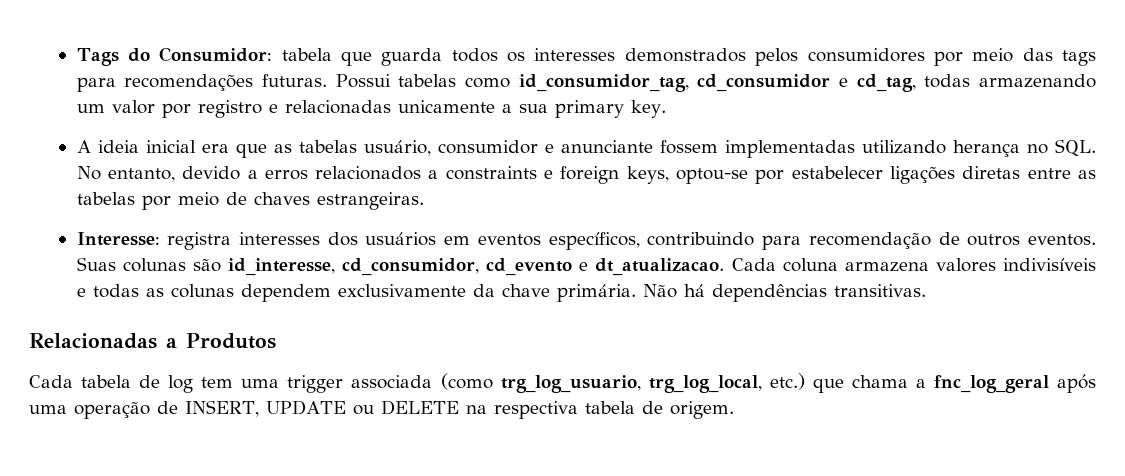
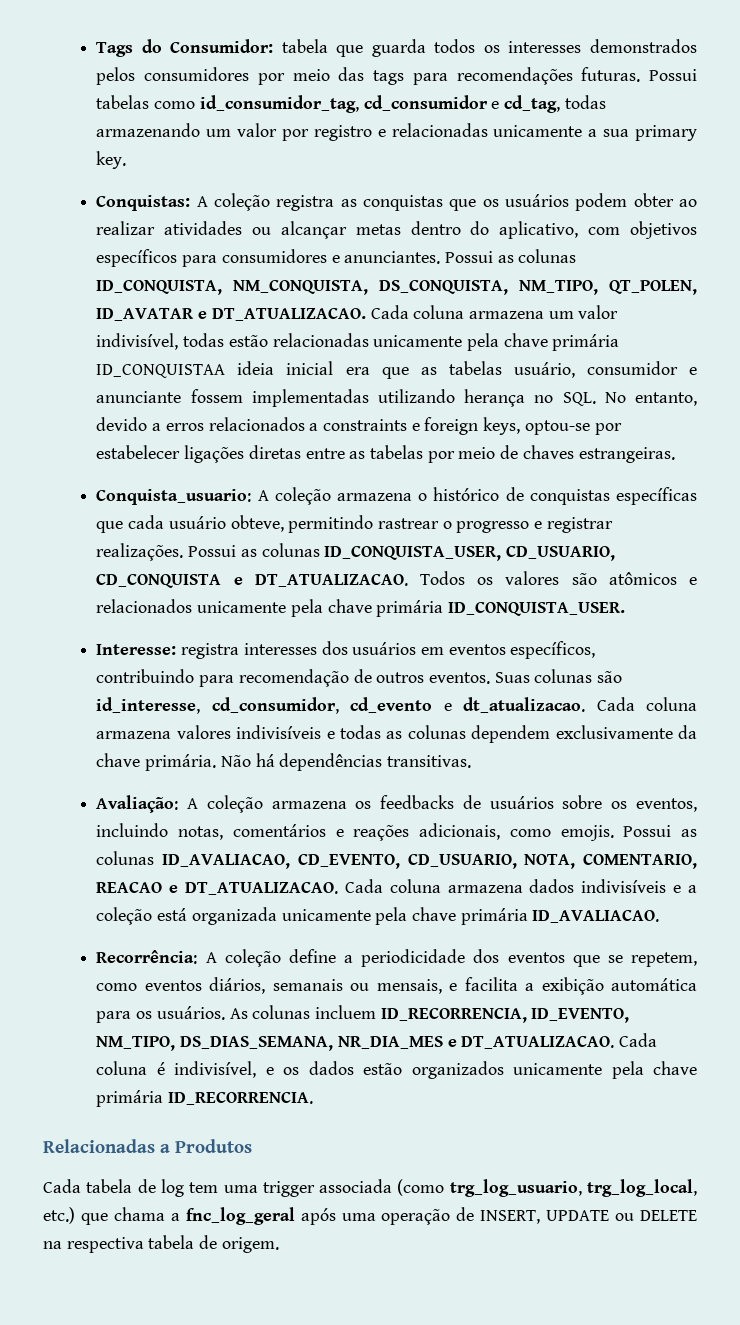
- A ideia inicial era que as tabelas usuário, consumidor e anunciante fossem implementadas utilizando herança no SQL. No entanto, devido a erros relacionados a constraints e foreign keys, optou-se por estabelecer ligações diretas entre as tabelas por meio de chaves estrangeiras.
+ Conquistas: A coleção registra as conquistas que os usuários podem obter ao realizar atividades ou alcançar metas dentro do aplicativo, com objetivos específicos para consumidores e anunciantes. Possui as colunas ID_CONQUISTA, NM_CONQUISTA, DS_CONQUISTA, NM_TIPO, QT_POLEN, ID_AVATAR e DT_ATUALIZACAO. Cada coluna armazena um valor indivisível, todas estão relacionadas unicamente pela chave primária ID_CONQUISTAA ideia inicial era que as tabelas usuário, consumidor e anunciante fossem implementadas utilizando herança no SQL. No entanto, devido a erros relacionados a constraints e foreign keys, optou-se por estabelecer ligações diretas entre as tabelas por meio de chaves estrangeiras.
+ Conquista_usuario: A coleção armazena o histórico de conquistas específicas que cada usuário obteve, permitindo rastrear o progresso e registrar realizações. Possui as colunas ID_CONQUISTA_USER, CD_USUARIO, CD_CONQUISTA e DT_ATUALIZACAO. Todos os valores são atômicos e relacionados unicamente pela chave primária ID_CONQUISTA_USER.
+ Avaliação: A coleção armazena os feedbacks de usuários sobre os eventos, incluindo notas, comentários e reações adicionais, como emojis. Possui as colunas ID_AVALIACAO, CD_EVENTO, CD_USUARIO, NOTA, COMENTARIO, REACAO e DT_ATUALIZACAO. Cada coluna armazena dados indivisíveis e a coleção está organizada unicamente pela chave primária ID_AVALIACAO.
+ Recorrência: A coleção define a periodicidade dos eventos que se repetem, como eventos diários, semanais ou mensais, e facilita a exibição automática para os usuários. As colunas incluem ID_RECORRENCIA, ID_EVENTO, NM_TIPO, DS_DIAS_SEMANA, NR_DIA_MES e DT_ATUALIZACAO. Cada coluna é indivisível, e os dados estão organizados unicamente pela chave primária ID_RECORRENCIA.

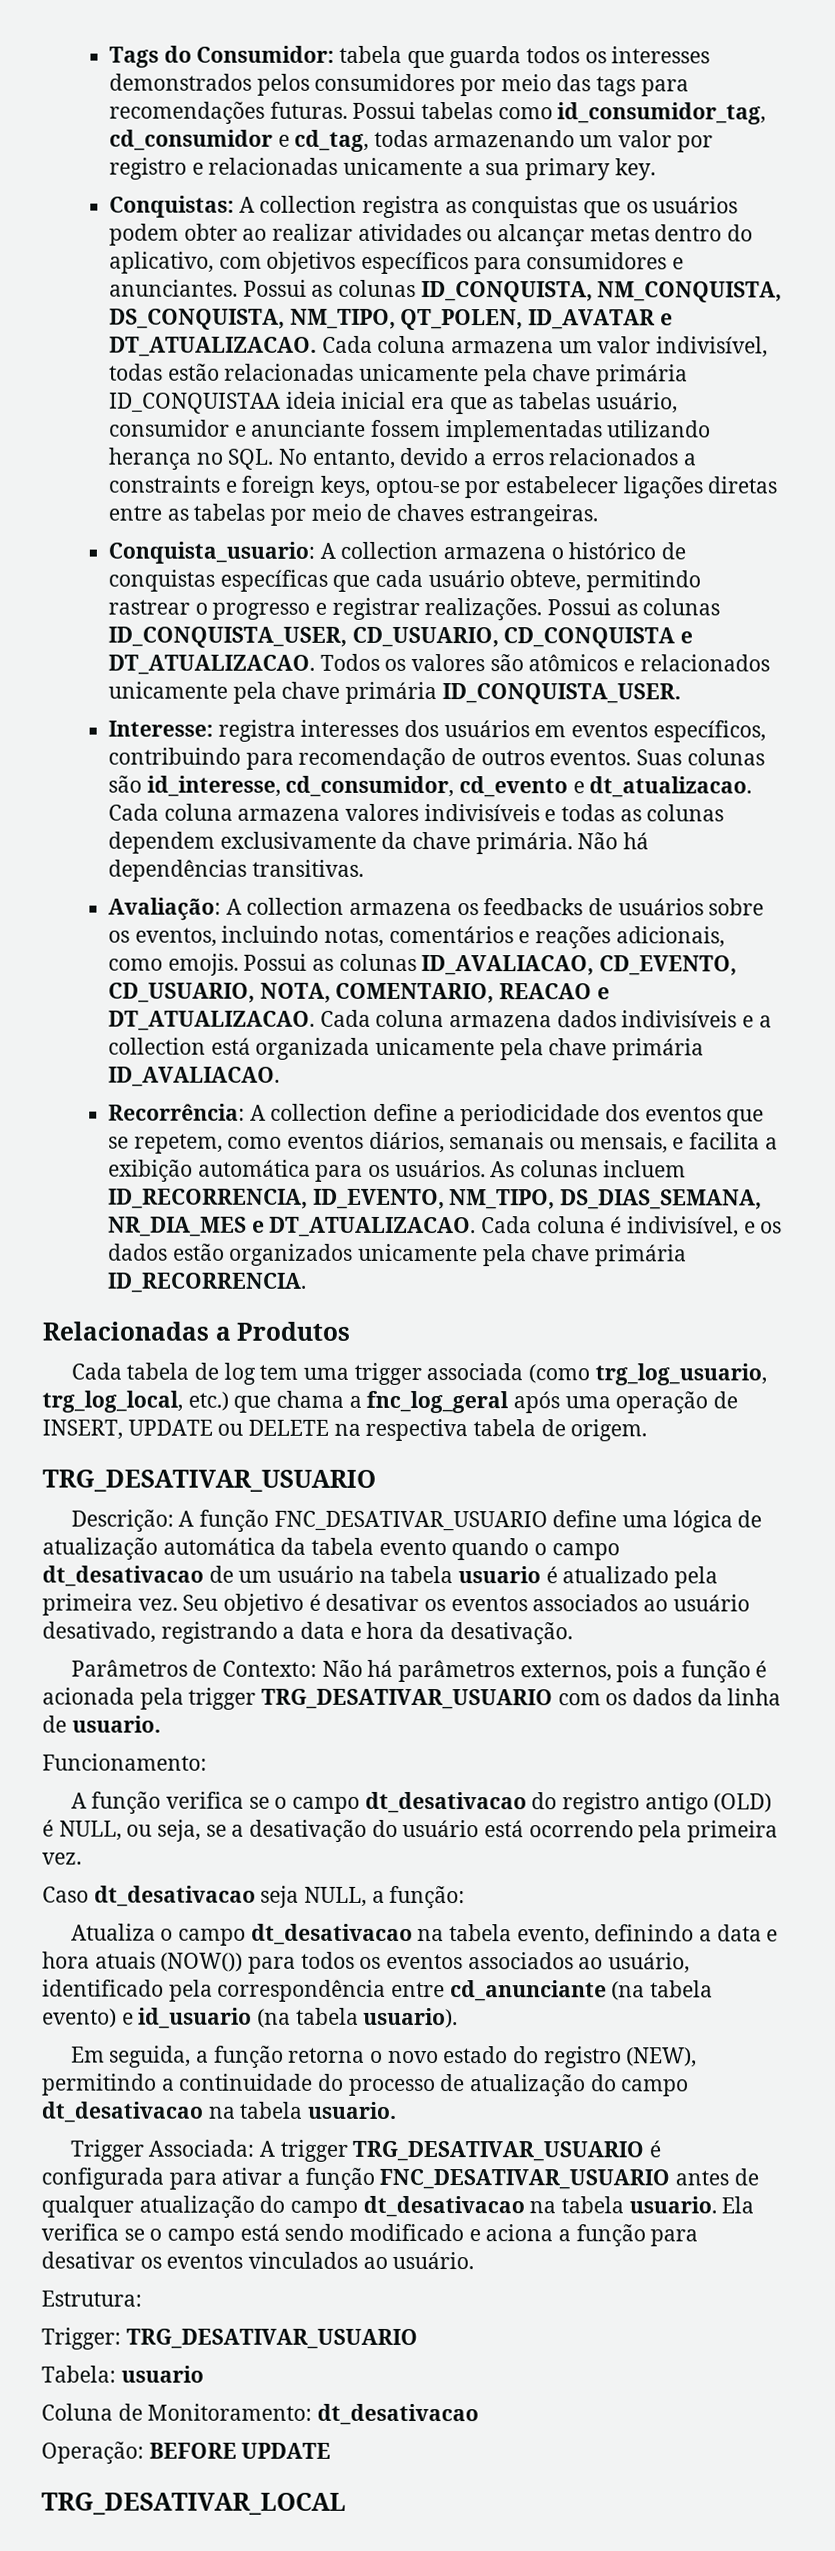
- Conquistas: A coleção registra as conquistas que os usuários podem obter ao realizar atividades ou alcançar metas dentro do aplicativo, com objetivos específicos para consumidores e anunciantes.
+ Conquistas: A collection registra as conquistas que os usuários podem obter ao realizar atividades ou alcançar metas dentro do aplicativo, com objetivos específicos para consumidores e anunciantes.
- Conquista_usuario: A coleção armazena o histórico de conquistas específicas que cada usuário obteve, permitindo rastrear o progresso e registrar realizações.
+ Conquista_usuario: A collection armazena o histórico de conquistas específicas que cada usuário obteve, permitindo rastrear o progresso e registrar realizações.
- Avaliação: A coleção armazena os feedbacks de usuários sobre os eventos, incluindo notas, comentários e reações adicionais, como emojis.
+ Avaliação: A collection armazena os feedbacks de usuários sobre os eventos, incluindo notas, comentários e reações adicionais, como emojis.
- Cada coluna armazena dados indivisíveis e a coleção está organizada unicamente pela chave primária ID_AVALIACAO.
+ Cada coluna armazena dados indivisíveis e a collection está organizada unicamente pela chave primária ID_AVALIACAO.
- Recorrência: A coleção define a periodicidade dos eventos que se repetem, como eventos diários, semanais ou mensais, e facilita a exibição automática para os usuários.
+ Recorrência: A collection define a periodicidade dos eventos que se repetem, como eventos diários, semanais ou mensais, e facilita a exibição automática para os usuários.
  Cada tabela de log tem uma trigger associada (como trg_log_usuario, trg_log_local, etc.) que chama a fnc_log_geral após uma operação de INSERT, UPDATE ou DELETE na respectiva tabela de origem.
+ TRG_DESATIVAR_USUARIO
+ Descrição: A função FNC_DESATIVAR_USUARIO define uma lógica de atualização automática da tabela evento quando o campo dt_desativacao de um usuário na tabela usuario é atualizado pela primeira vez. Seu objetivo é desativar os eventos associados ao usuário desativado, registrando a data e hora da desativação.
+ Parâmetros de Contexto: Não há parâmetros externos, pois a função é acionada pela trigger TRG_DESATIVAR_USUARIO com os dados da linha de usuario.
+ Funcionamento:
+ A função verifica se o campo dt_desativacao do registro antigo (OLD) é NULL, ou seja, se a desativação do usuário está ocorrendo pela primeira vez.
+ Caso dt_desativacao seja NULL, a função:
+ Atualiza o campo dt_desativacao na tabela evento, definindo a data e hora atuais (NOW()) para todos os eventos associados ao usuário, identificado pela correspondência entre cd_anunciante (na tabela evento) e id_usuario (na tabela usuario).
+ Em seguida, a função retorna o novo estado do registro (NEW), permitindo a continuidade do processo de atualização do campo dt_desativacao na tabela usuario.
+ Trigger Associada: A trigger TRG_DESATIVAR_USUARIO é configurada para ativar a função FNC_DESATIVAR_USUARIO antes de qualquer atualização do campo dt_desativacao na tabela usuario. Ela verifica se o campo está sendo modificado e aciona a função para desativar os eventos vinculados ao usuário.
+ Estrutura:
+ Trigger: TRG_DESATIVAR_USUARIO
+ Tabela: usuario
+ Coluna de Monitoramento: dt_desativacao
+ Operação: BEFORE UPDATE
+ TRG_DESATIVAR_LOCAL

